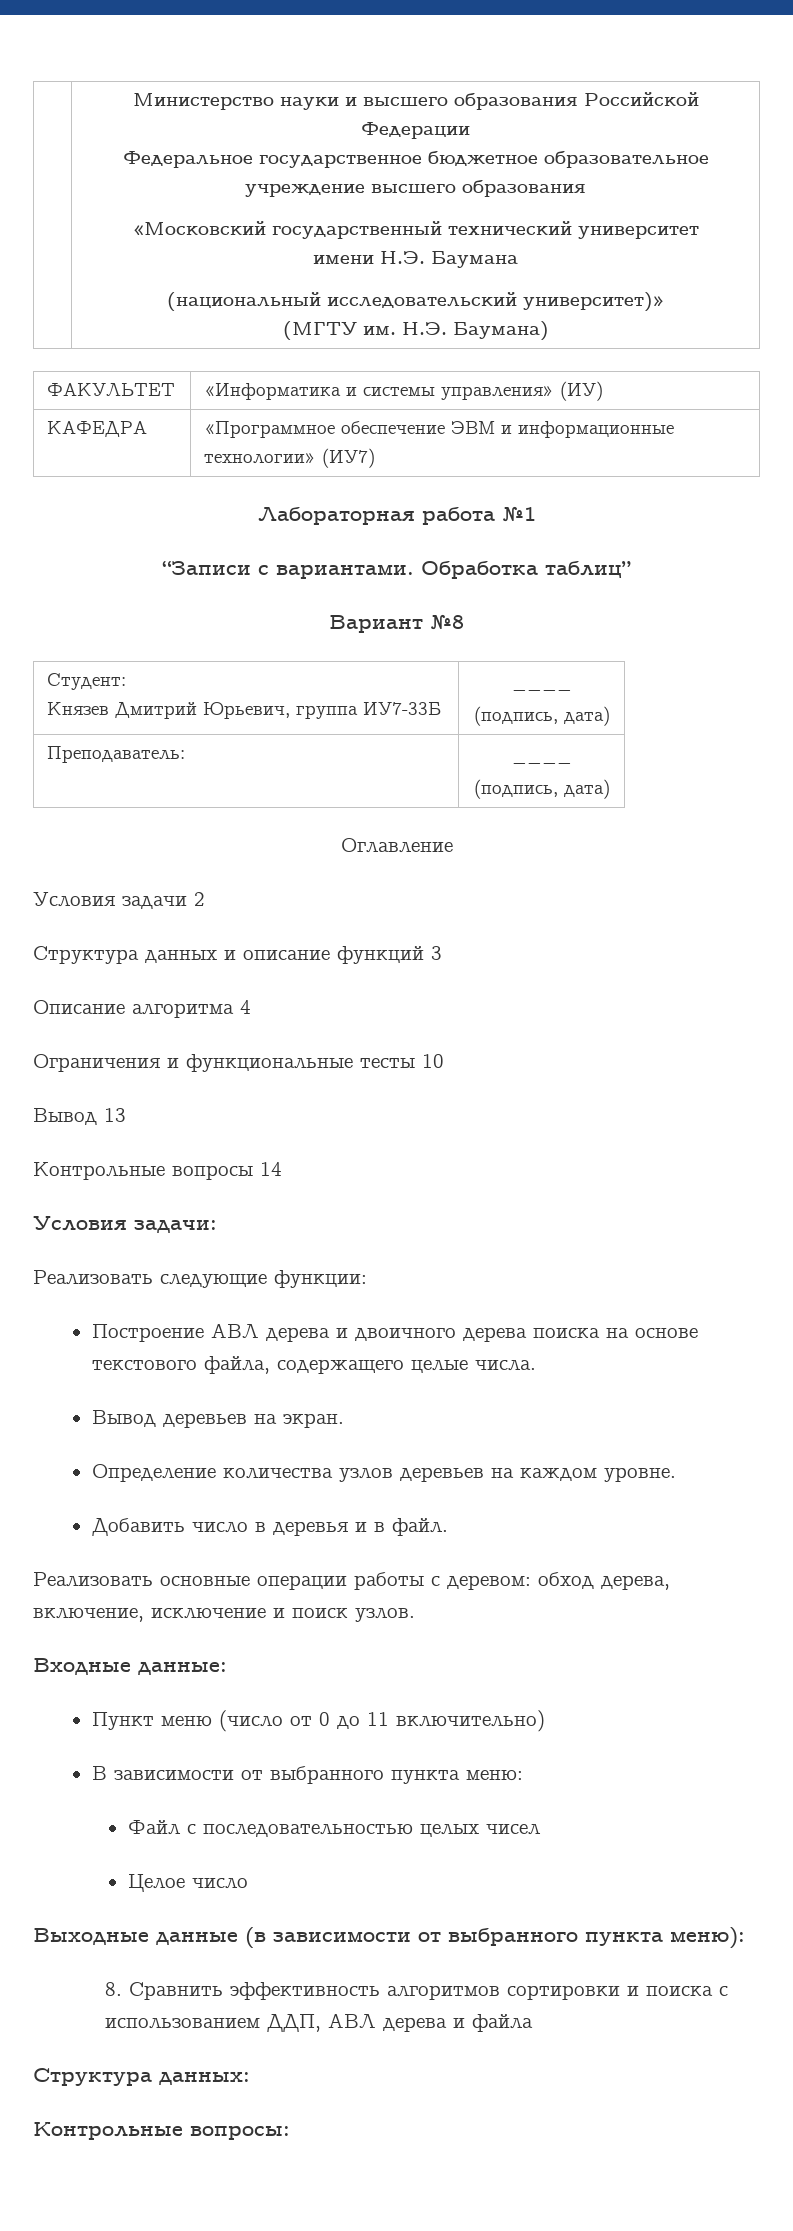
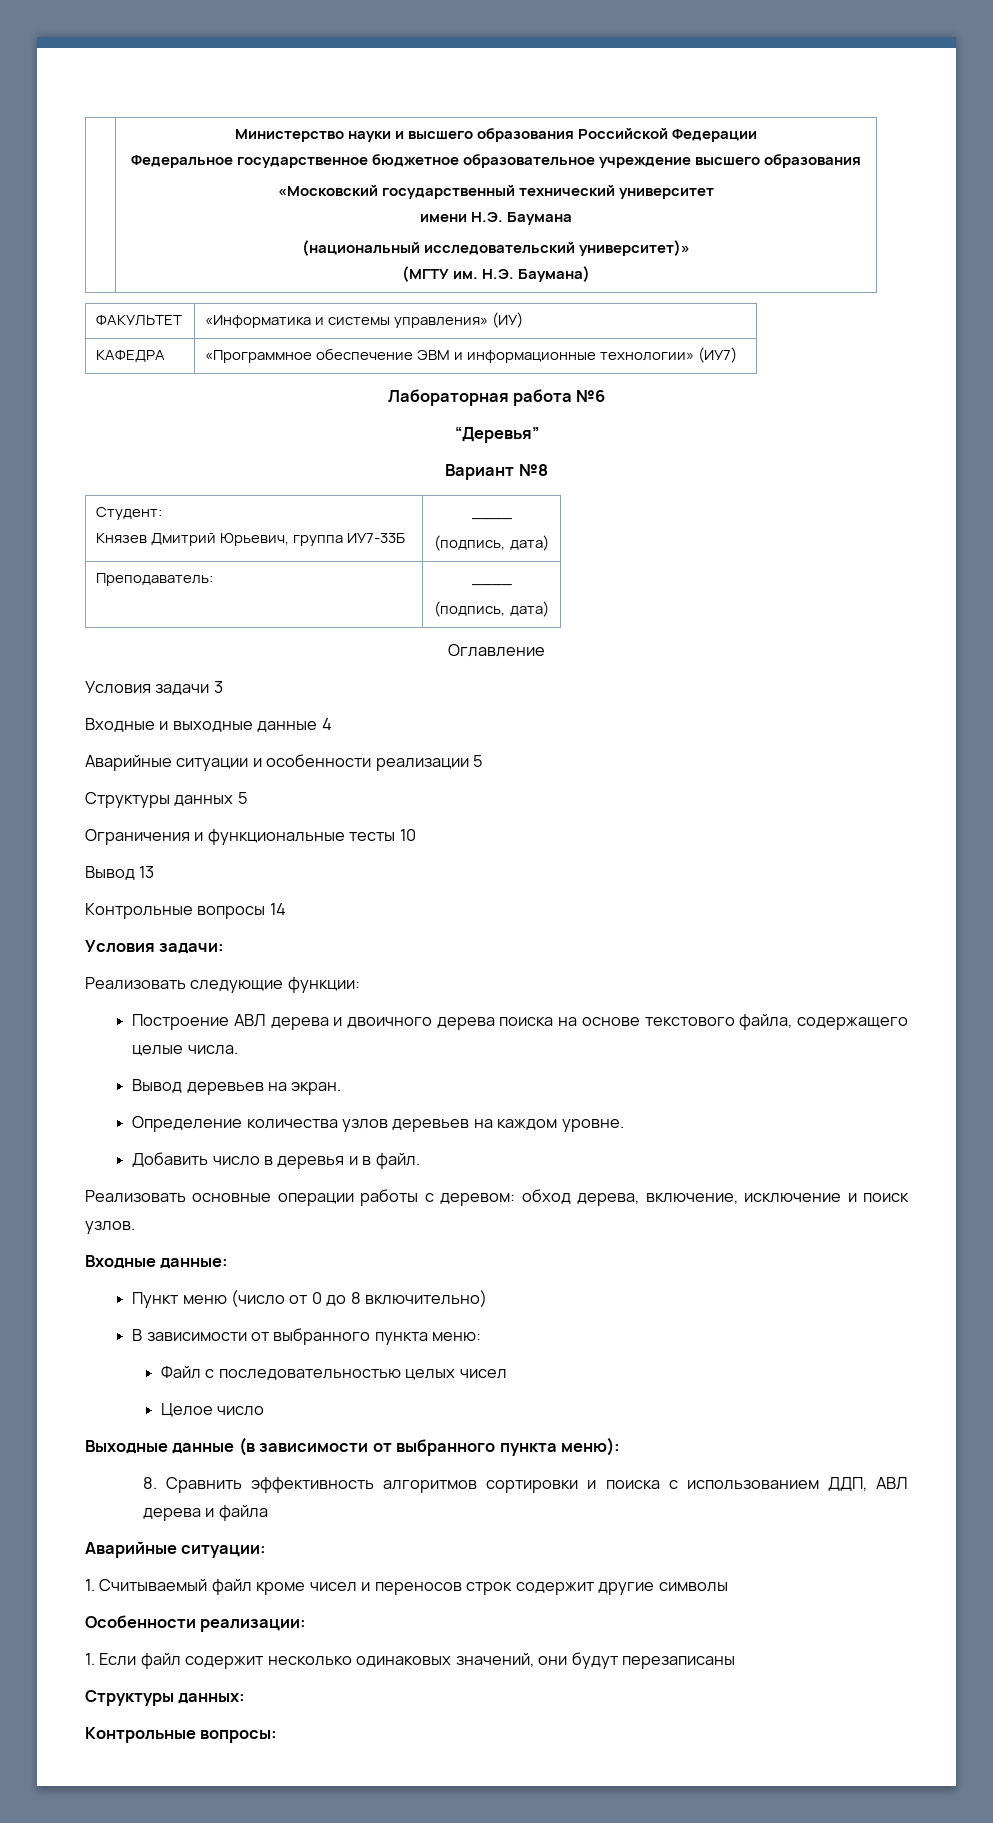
- Лабораторная работа №1
- “Записи с вариантами. Обработка таблиц”
+ Лабораторная работа №6
+ “Деревья”
- Условия задачи 2
- Структура данных и описание функций 3
- Описание алгоритма 4
+ Условия задачи 3
+ Входные и выходные данные 4
+ Аварийные ситуации и особенности реализации 5
+ Структуры данных 5
- Пункт меню (число от 0 до 11 включительно)
+ Пункт меню (число от 0 до 8 включительно)
- Структура данных:
+ Аварийные ситуации:
+ 1. Считываемый файл кроме чисел и переносов строк содержит другие символы
+ Особенности реализации:
+ 1. Если файл содержит несколько одинаковых значений, они будут перезаписаны
+ Структуры данных:

